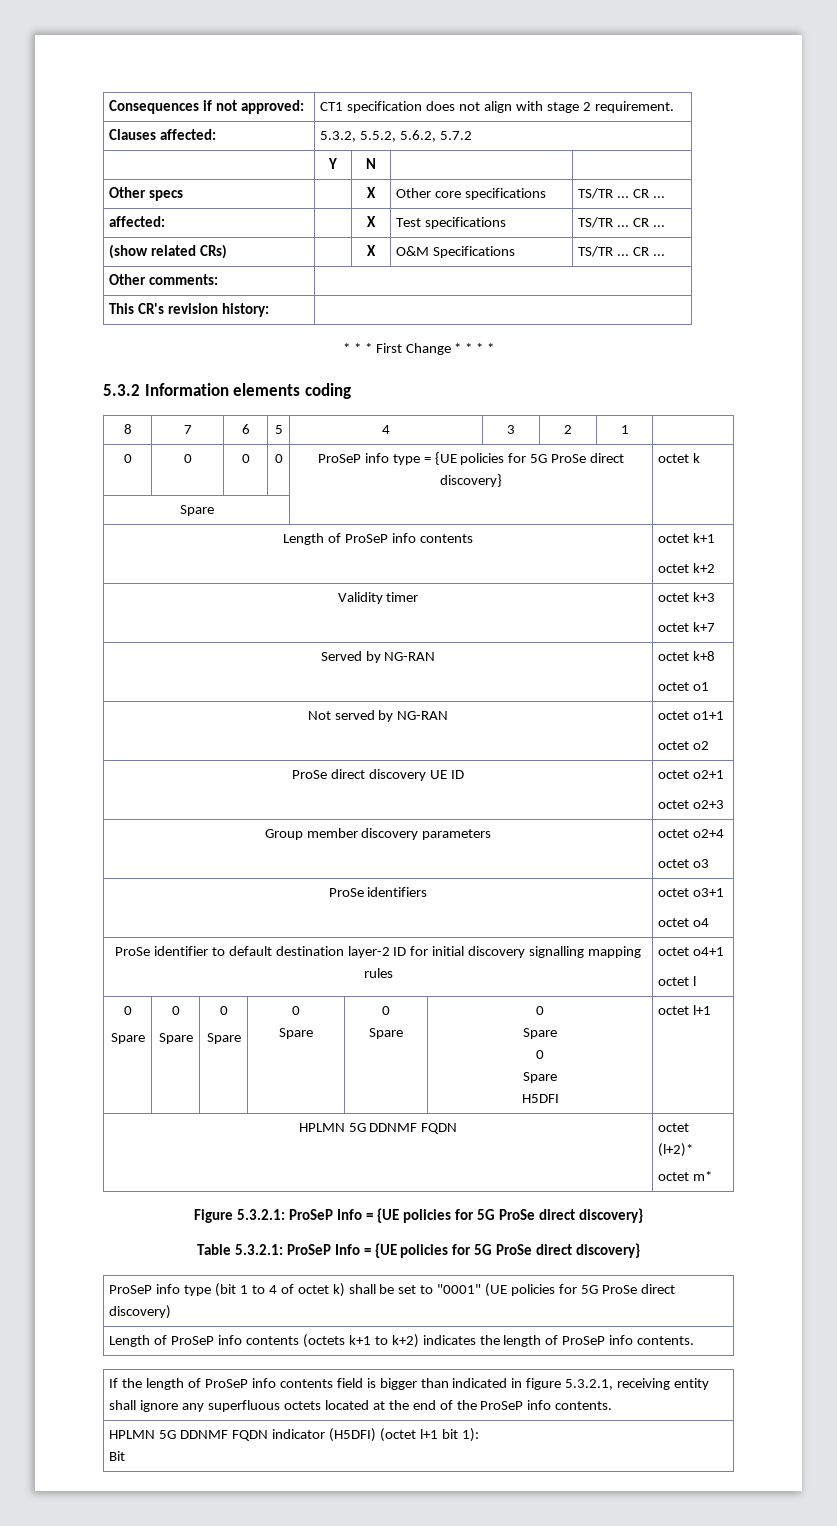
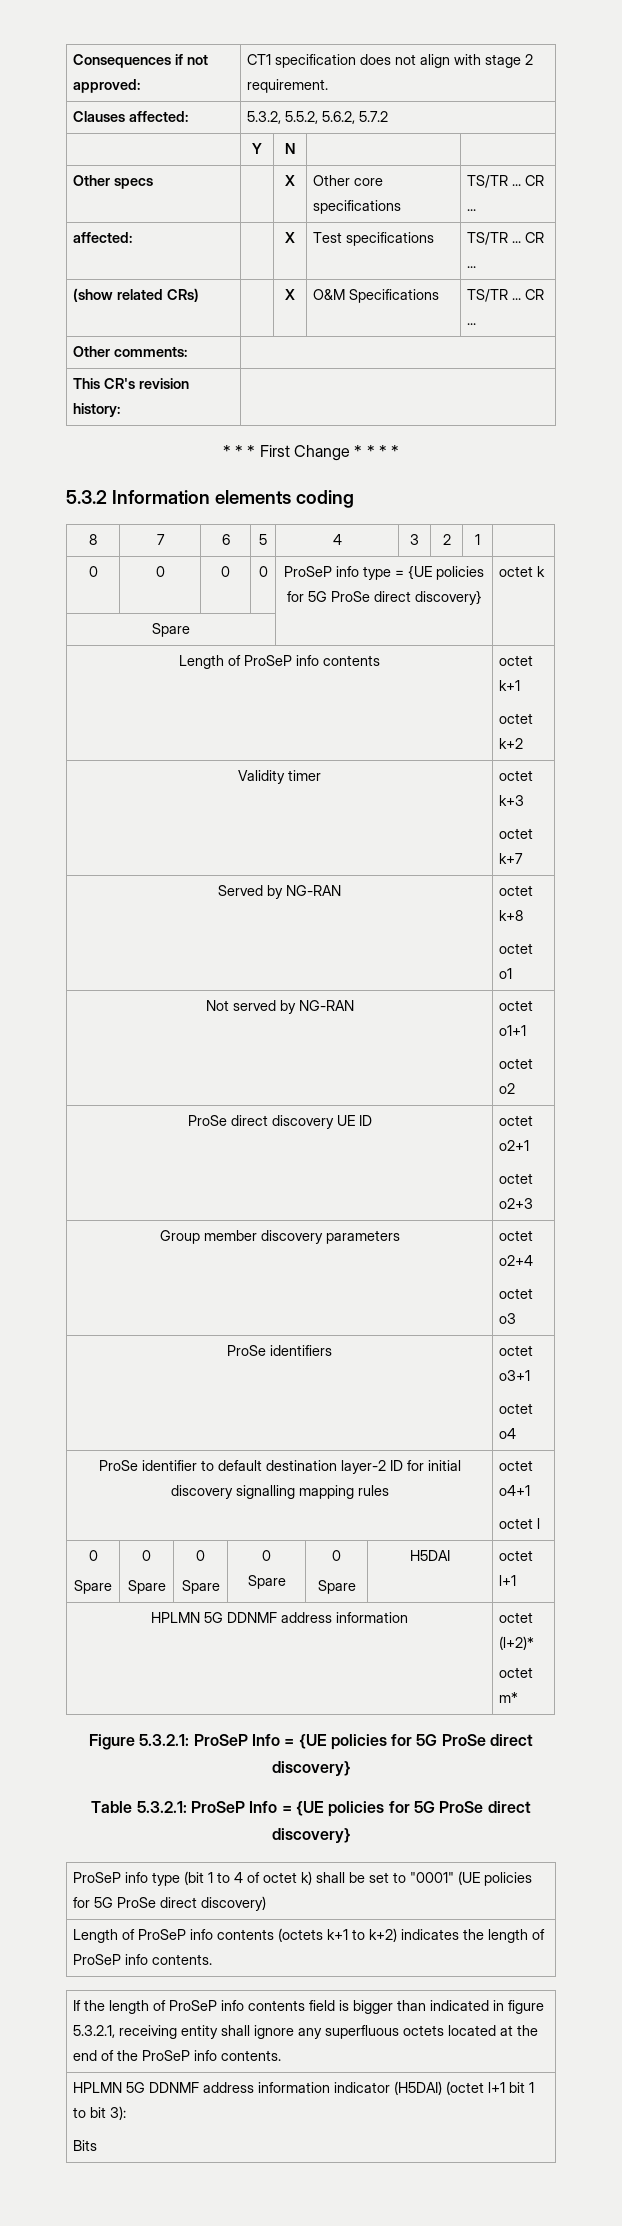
  ProSe identifier to default destination layer-2 ID for initial discovery signalling mapping rules | octet o4+1
  octet l
  0
  Spare | 0
  Spare | 0
  Spare | 0
  Spare | 0
- Spare | 0
- Spare
- 0
- Spare
- H5DFI | octet l+1
+ Spare | H5DAI | octet l+1
- HPLMN 5G DDNMF FQDN | octet (l+2)*
+ HPLMN 5G DDNMF address information | octet (l+2)*
- HPLMN 5G DDNMF FQDN indicator (H5DFI) (octet l+1 bit 1):
- Bit
+ HPLMN 5G DDNMF address information indicator (H5DAI) (octet l+1 bit 1 to bit 3):
+ Bits

